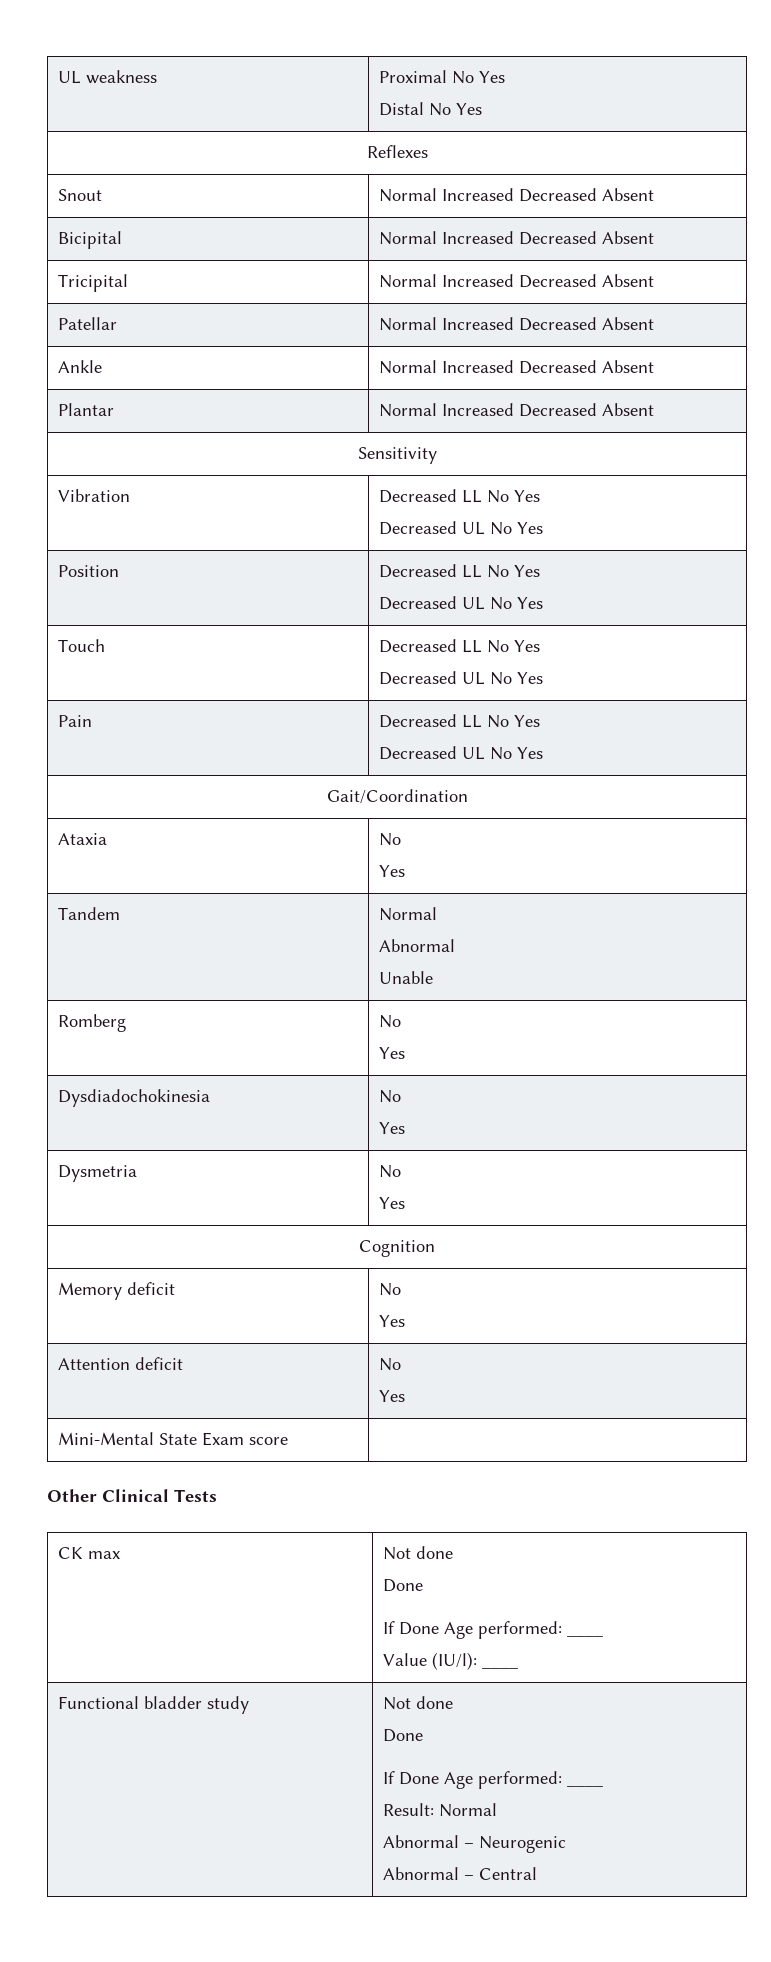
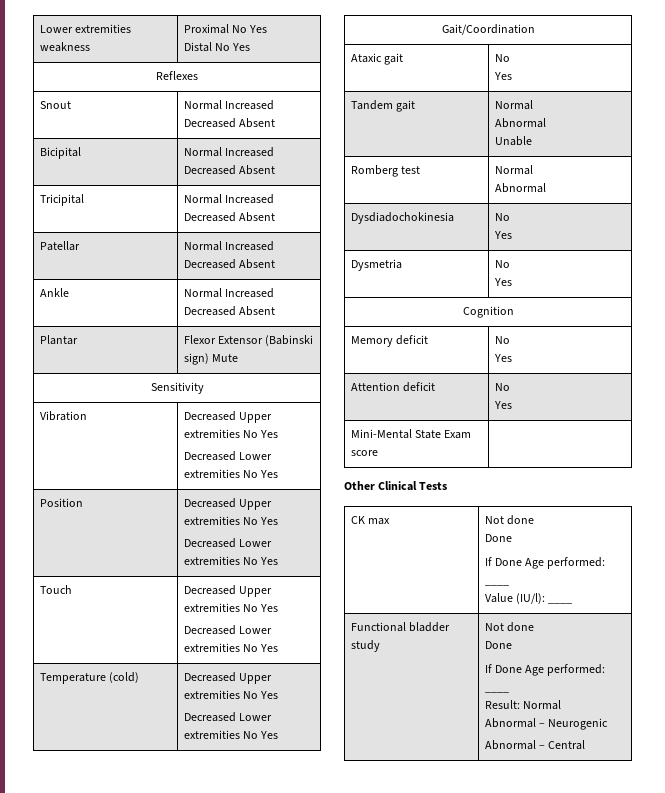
- UL weakness | Proximal No Yes
+ Lower extremities weakness | Proximal No Yes
- Plantar | Normal Increased Decreased Absent
+ Plantar | Flexor Extensor (Babinski sign) Mute
- Vibration | Decreased LL No Yes
- Decreased UL No Yes
+ Vibration | Decreased Upper extremities No Yes
+ Decreased Lower extremities No Yes
- Position | Decreased LL No Yes
- Decreased UL No Yes
+ Position | Decreased Upper extremities No Yes
+ Decreased Lower extremities No Yes
- Touch | Decreased LL No Yes
- Decreased UL No Yes
- Pain | Decreased LL No Yes
- Decreased UL No Yes
+ Touch | Decreased Upper extremities No Yes
+ Decreased Lower extremities No Yes
+ Temperature (cold) | Decreased Upper extremities No Yes
+ Decreased Lower extremities No Yes
- Ataxia | No
+ Ataxic gait | No
- Tandem | Normal
+ Tandem gait | Normal
- Romberg | No
- Yes
+ Romberg test | Normal
+ Abnormal

